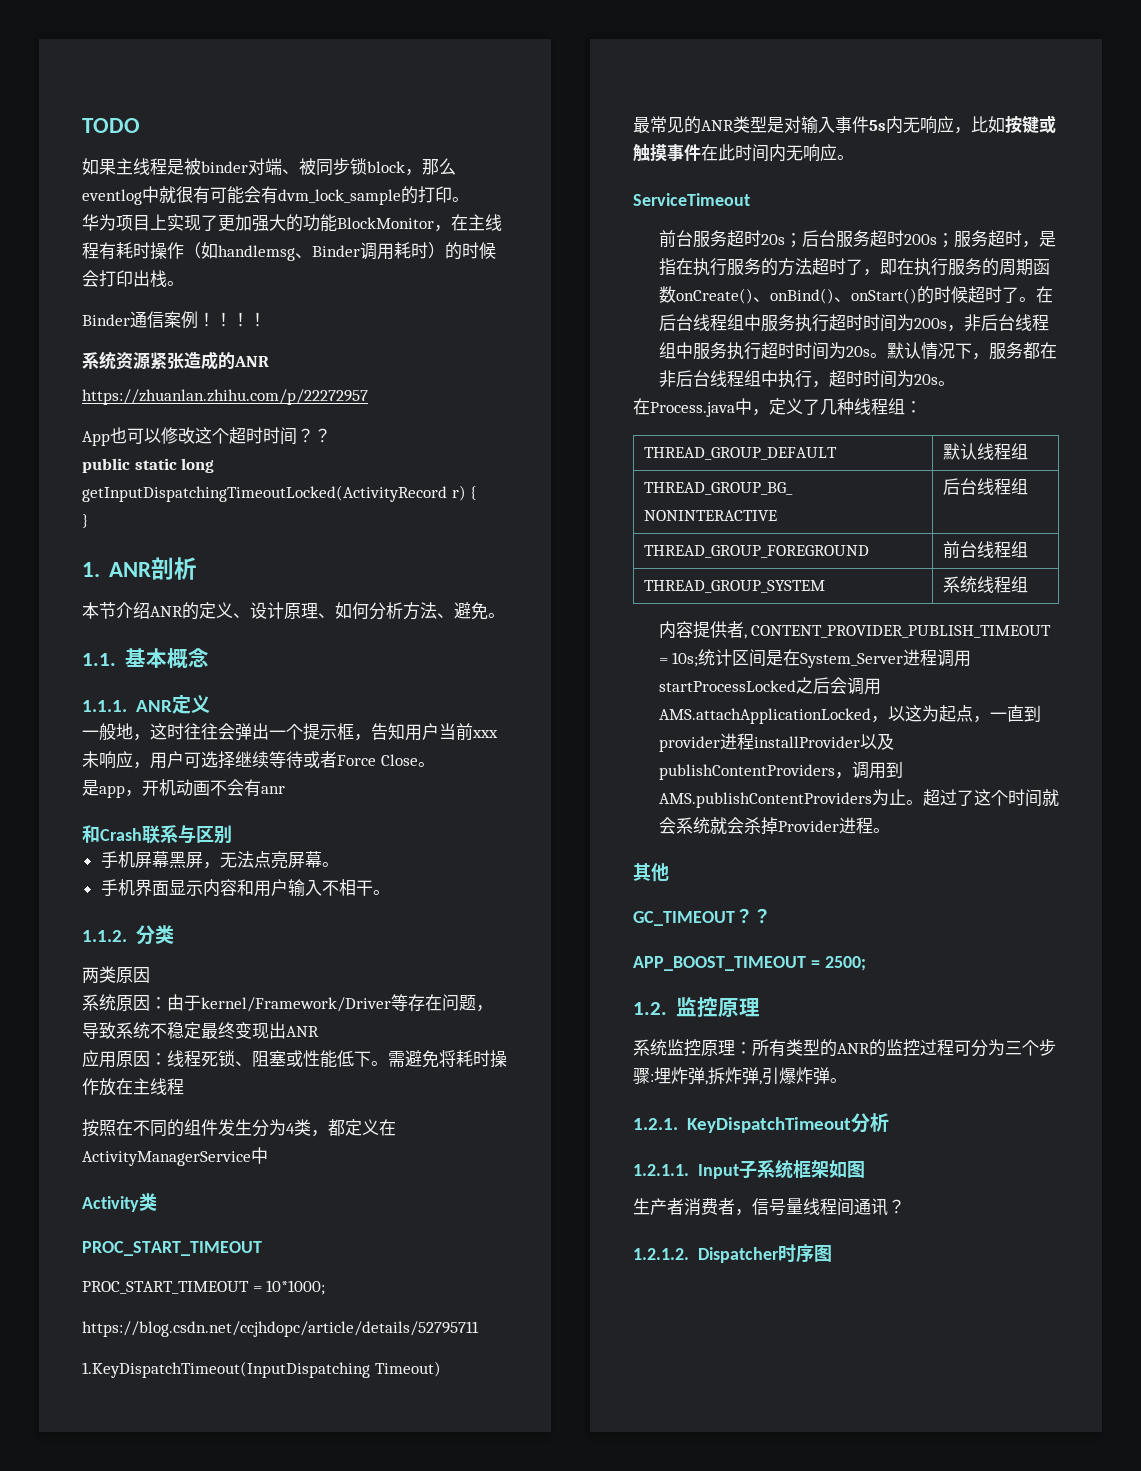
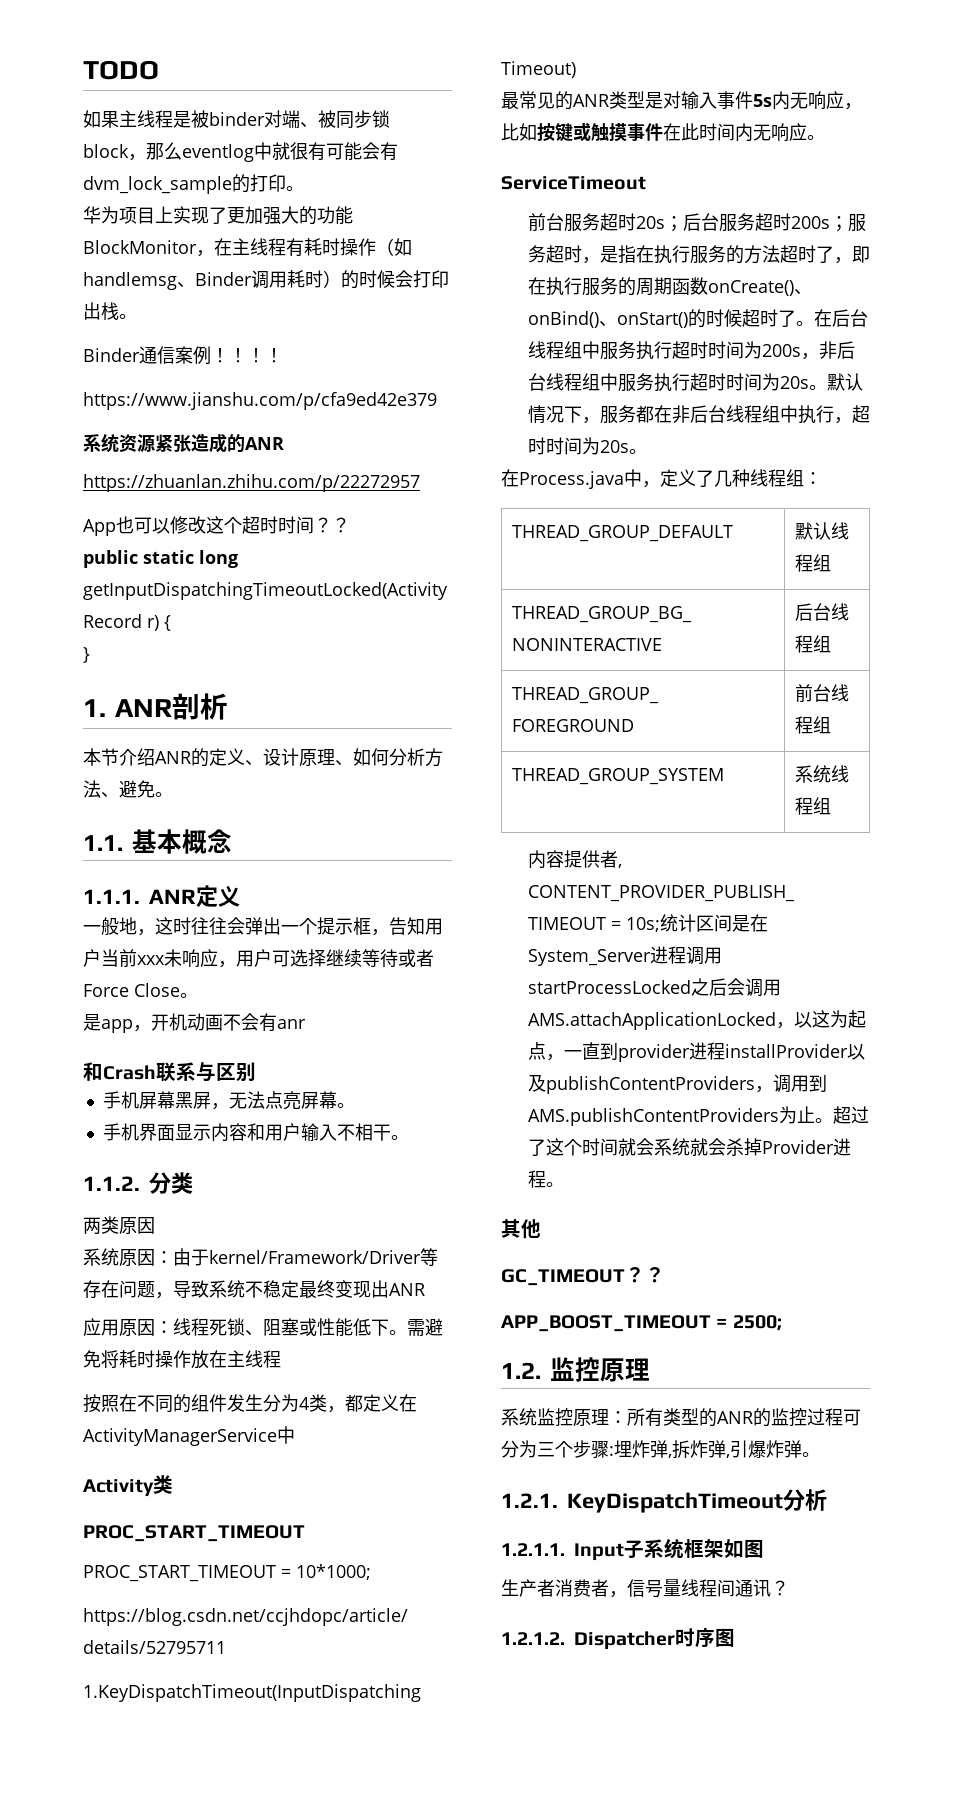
+ https://www.jianshu.com/p/cfa9ed42e379

